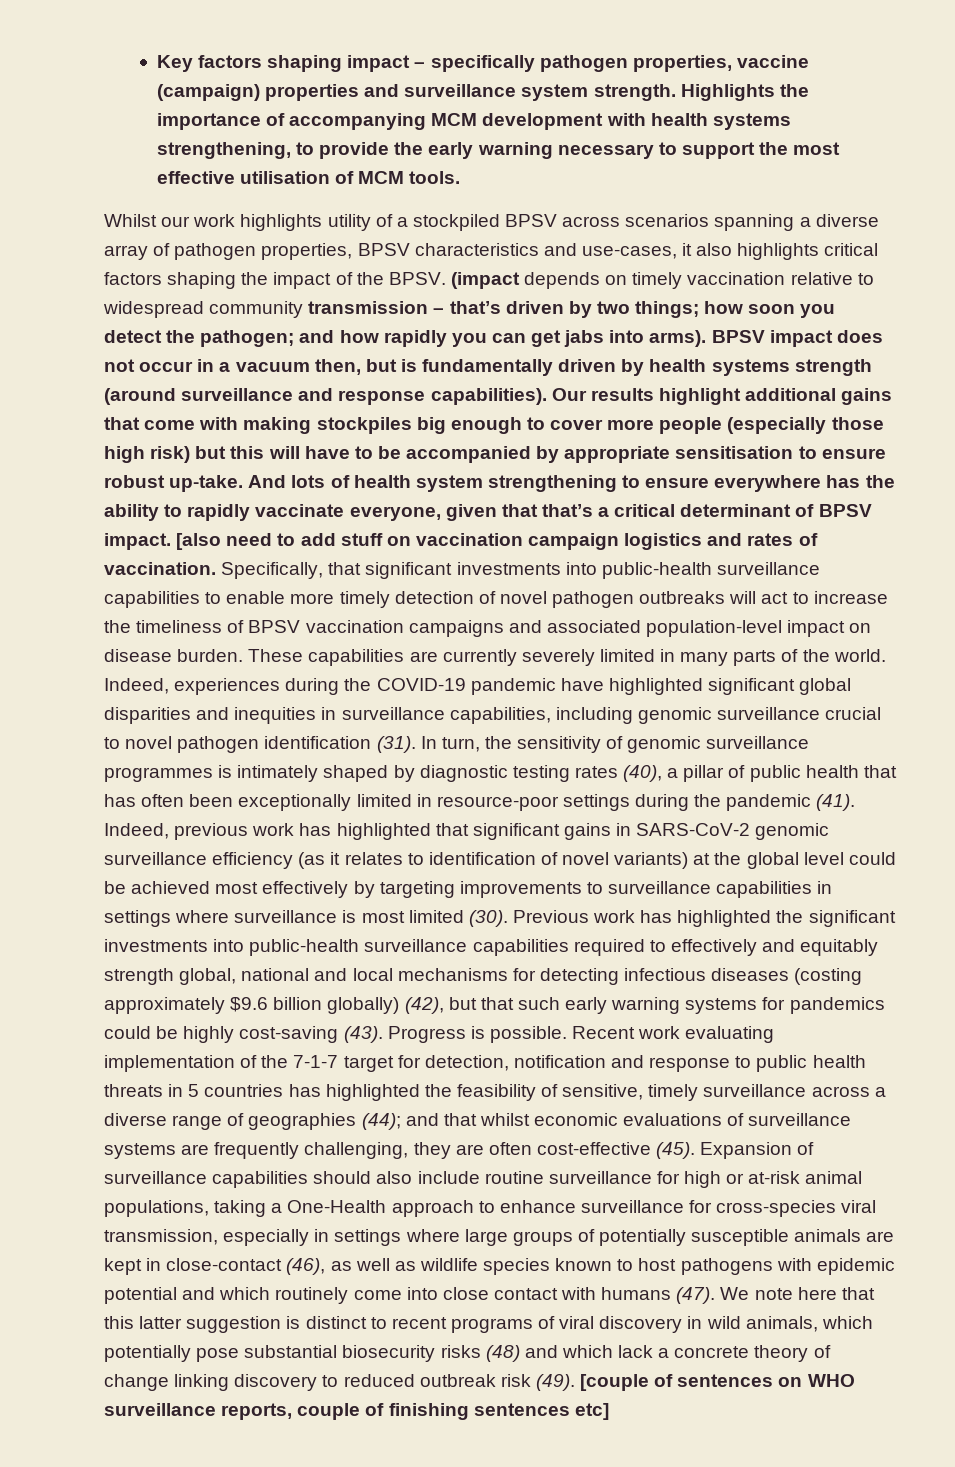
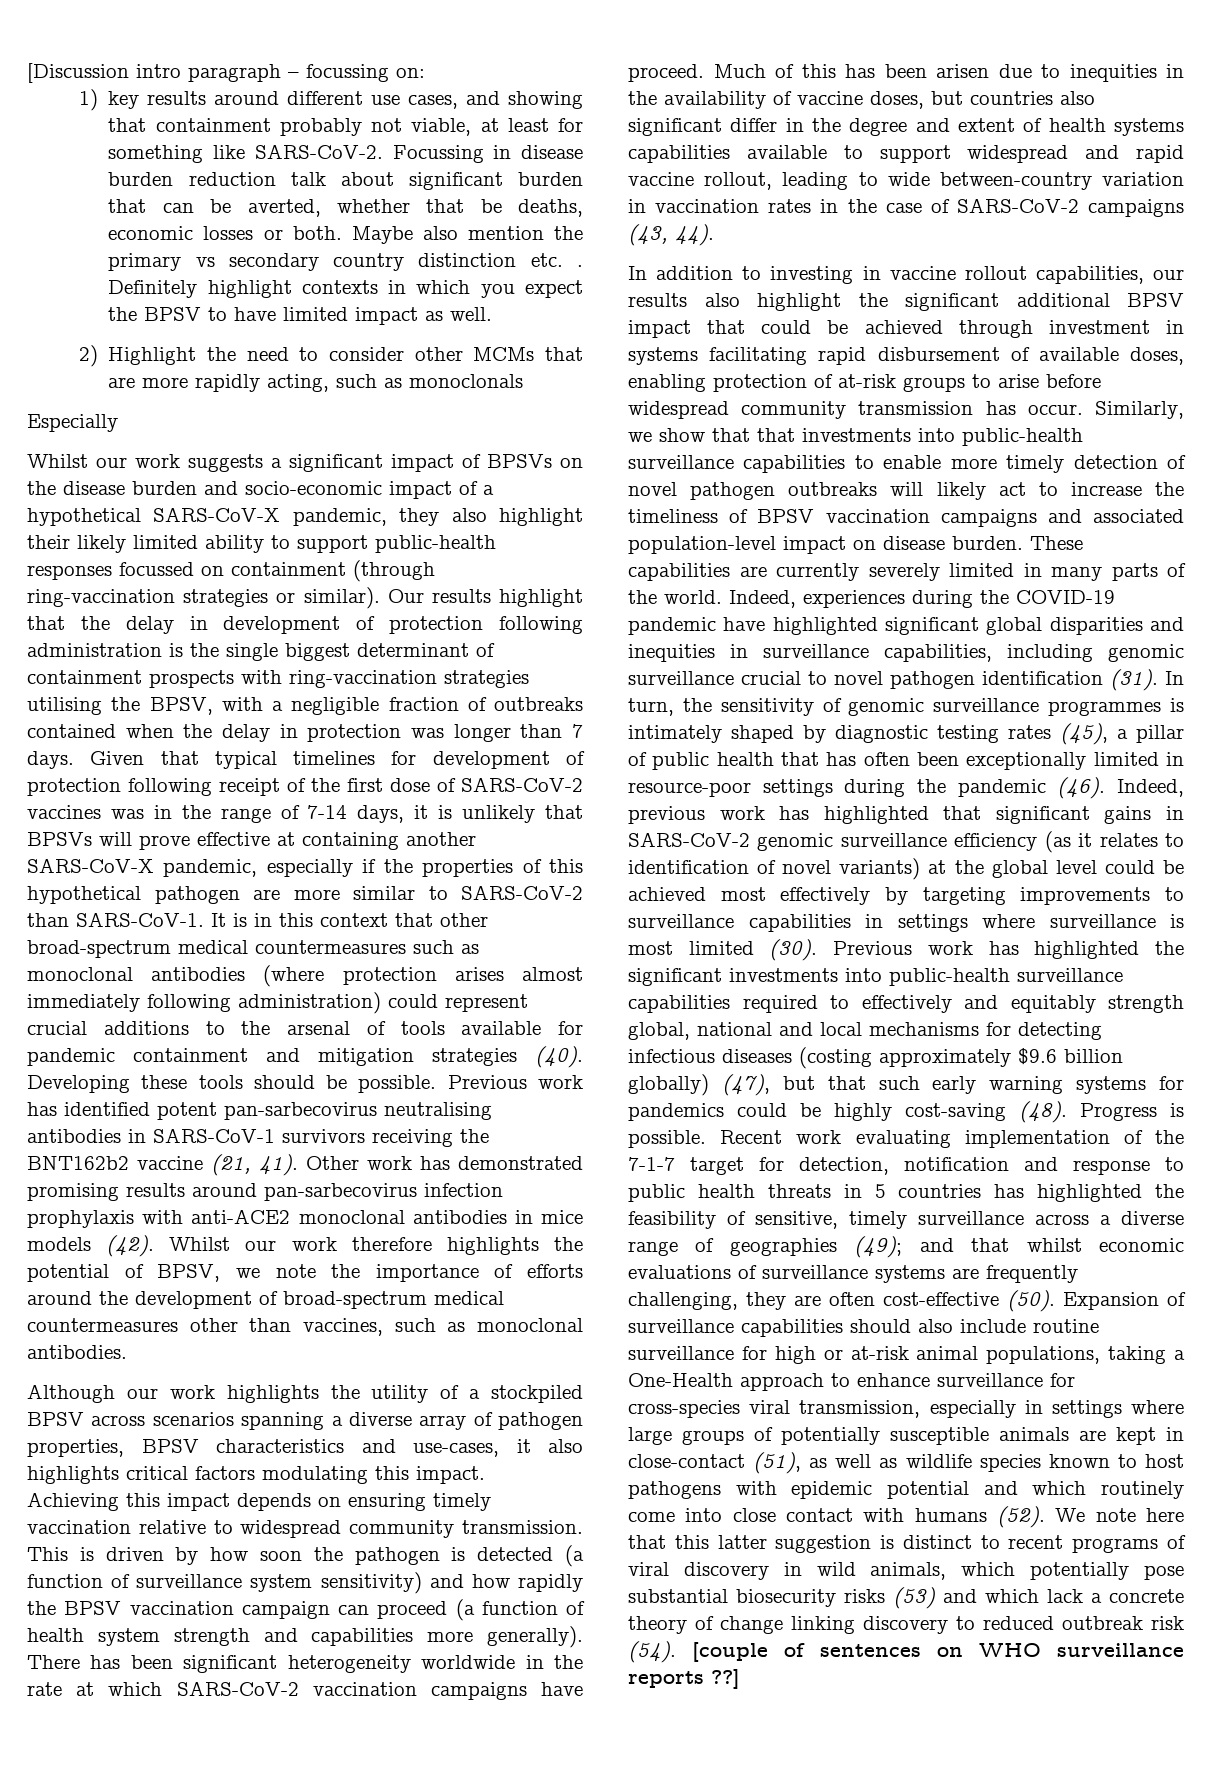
- Key factors shaping impact – specifically pathogen properties, vaccine (campaign) properties and surveillance system strength. Highlights the importance of accompanying MCM development with health systems strengthening, to provide the early warning necessary to support the most effective utilisation of MCM tools.
- Whilst our work highlights utility of a stockpiled BPSV across scenarios spanning a diverse array of pathogen properties, BPSV characteristics and use-cases, it also highlights critical factors shaping the impact of the BPSV. (impact depends on timely vaccination relative to widespread community transmission – that’s driven by two things; how soon you detect the pathogen; and how rapidly you can get jabs into arms). BPSV impact does not occur in a vacuum then, but is fundamentally driven by health systems strength (around surveillance and response capabilities). Our results highlight additional gains that come with making stockpiles big enough to cover more people (especially those high risk) but this will have to be accompanied by appropriate sensitisation to ensure robust up-take. And lots of health system strengthening to ensure everywhere has the ability to rapidly vaccinate everyone, given that that’s a critical determinant of BPSV impact. [also need to add stuff on vaccination campaign logistics and rates of vaccination. Specifically, that significant investments into public-health surveillance capabilities to enable more timely detection of novel pathogen outbreaks will act to increase the timeliness of BPSV vaccination campaigns and associated population-level impact on disease burden.
+ [Discussion intro paragraph – focussing on:
+ 1) key results around different use cases, and showing that containment probably not viable, at least for something like SARS-CoV-2. Focussing in disease burden reduction talk about significant burden that can be averted, whether that be deaths, economic losses or both. Maybe also mention the primary vs secondary country distinction etc. . Definitely highlight contexts in which you expect the BPSV to have limited impact as well.
+ 2) Highlight the need to consider other MCMs that are more rapidly acting, such as monoclonals
+ Especially
+ Whilst our work suggests a significant impact of BPSVs on the disease burden and socio-economic impact of a hypothetical SARS-CoV-X pandemic, they also highlight their likely limited ability to support public-health responses focussed on containment (through ring-vaccination strategies or similar). Our results highlight that the delay in development of protection following administration is the single biggest determinant of containment prospects with ring-vaccination strategies utilising the BPSV, with a negligible fraction of outbreaks contained when the delay in protection was longer than 7 days. Given that typical timelines for development of protection following receipt of the first dose of SARS-CoV-2 vaccines was in the range of 7-14 days, it is unlikely that BPSVs will prove effective at containing another SARS-CoV-X pandemic, especially if the properties of this hypothetical pathogen are more similar to SARS-CoV-2 than SARS-CoV-1. It is in this context that other broad-spectrum medical countermeasures such as monoclonal antibodies (where protection arises almost immediately following administration) could represent crucial additions to the arsenal of tools available for pandemic containment and mitigation strategies (40). Developing these tools should be possible. Previous work has identified potent pan-sarbecovirus neutralising antibodies in SARS-CoV-1 survivors receiving the BNT162b2 vaccine (21, 41). Other work has demonstrated promising results around pan-sarbecovirus infection prophylaxis with anti-ACE2 monoclonal antibodies in mice models (42). Whilst our work therefore highlights the potential of BPSV, we note the importance of efforts around the development of broad-spectrum medical countermeasures other than vaccines, such as monoclonal antibodies.
+ Although our work highlights the utility of a stockpiled BPSV across scenarios spanning a diverse array of pathogen properties, BPSV characteristics and use-cases, it also highlights critical factors modulating this impact. Achieving this impact depends on ensuring timely vaccination relative to widespread community transmission. This is driven by how soon the pathogen is detected (a function of surveillance system sensitivity) and how rapidly the BPSV vaccination campaign can proceed (a function of health system strength and capabilities more generally). There has been significant heterogeneity worldwide in the rate at which SARS-CoV-2 vaccination campaigns have proceed. Much of this has been arisen due to inequities in the availability of vaccine doses, but countries also significant differ in the degree and extent of health systems capabilities available to support widespread and rapid vaccine rollout, leading to wide between-country variation in vaccination rates in the case of SARS-CoV-2 campaigns (43, 44).
+ In addition to investing in vaccine rollout capabilities, our results also highlight the significant additional BPSV impact that could be achieved through investment in systems facilitating rapid disbursement of available doses, enabling protection of at-risk groups to arise before widespread community transmission has occur. Similarly, we show that that investments into public-health surveillance capabilities to enable more timely detection of novel pathogen outbreaks will likely act to increase the timeliness of BPSV vaccination campaigns and associated population-level impact on disease burden.
- In turn, the sensitivity of genomic surveillance programmes is intimately shaped by diagnostic testing rates (40), a pillar of public health that has often been exceptionally limited in resource-poor settings during the pandemic (41).
+ In turn, the sensitivity of genomic surveillance programmes is intimately shaped by diagnostic testing rates (45), a pillar of public health that has often been exceptionally limited in resource-poor settings during the pandemic (46).
- Previous work has highlighted the significant investments into public-health surveillance capabilities required to effectively and equitably strength global, national and local mechanisms for detecting infectious diseases (costing approximately $9.6 billion globally) (42), but that such early warning systems for pandemics could be highly cost-saving (43).
+ Previous work has highlighted the significant investments into public-health surveillance capabilities required to effectively and equitably strength global, national and local mechanisms for detecting infectious diseases (costing approximately $9.6 billion globally) (47), but that such early warning systems for pandemics could be highly cost-saving (48).
- Recent work evaluating implementation of the 7-1-7 target for detection, notification and response to public health threats in 5 countries has highlighted the feasibility of sensitive, timely surveillance across a diverse range of geographies (44); and that whilst economic evaluations of surveillance systems are frequently challenging, they are often cost-effective (45).
+ Recent work evaluating implementation of the 7-1-7 target for detection, notification and response to public health threats in 5 countries has highlighted the feasibility of sensitive, timely surveillance across a diverse range of geographies (49); and that whilst economic evaluations of surveillance systems are frequently challenging, they are often cost-effective (50).
- Expansion of surveillance capabilities should also include routine surveillance for high or at-risk animal populations, taking a One-Health approach to enhance surveillance for cross-species viral transmission, especially in settings where large groups of potentially susceptible animals are kept in close-contact (46), as well as wildlife species known to host pathogens with epidemic potential and which routinely come into close contact with humans (47).
+ Expansion of surveillance capabilities should also include routine surveillance for high or at-risk animal populations, taking a One-Health approach to enhance surveillance for cross-species viral transmission, especially in settings where large groups of potentially susceptible animals are kept in close-contact (51), as well as wildlife species known to host pathogens with epidemic potential and which routinely come into close contact with humans (52).
- We note here that this latter suggestion is distinct to recent programs of viral discovery in wild animals, which potentially pose substantial biosecurity risks (48) and which lack a concrete theory of change linking discovery to reduced outbreak risk (49).
+ We note here that this latter suggestion is distinct to recent programs of viral discovery in wild animals, which potentially pose substantial biosecurity risks (53) and which lack a concrete theory of change linking discovery to reduced outbreak risk (54).
- [couple of sentences on WHO surveillance reports, couple of finishing sentences etc]
+ [couple of sentences on WHO surveillance reports ??]

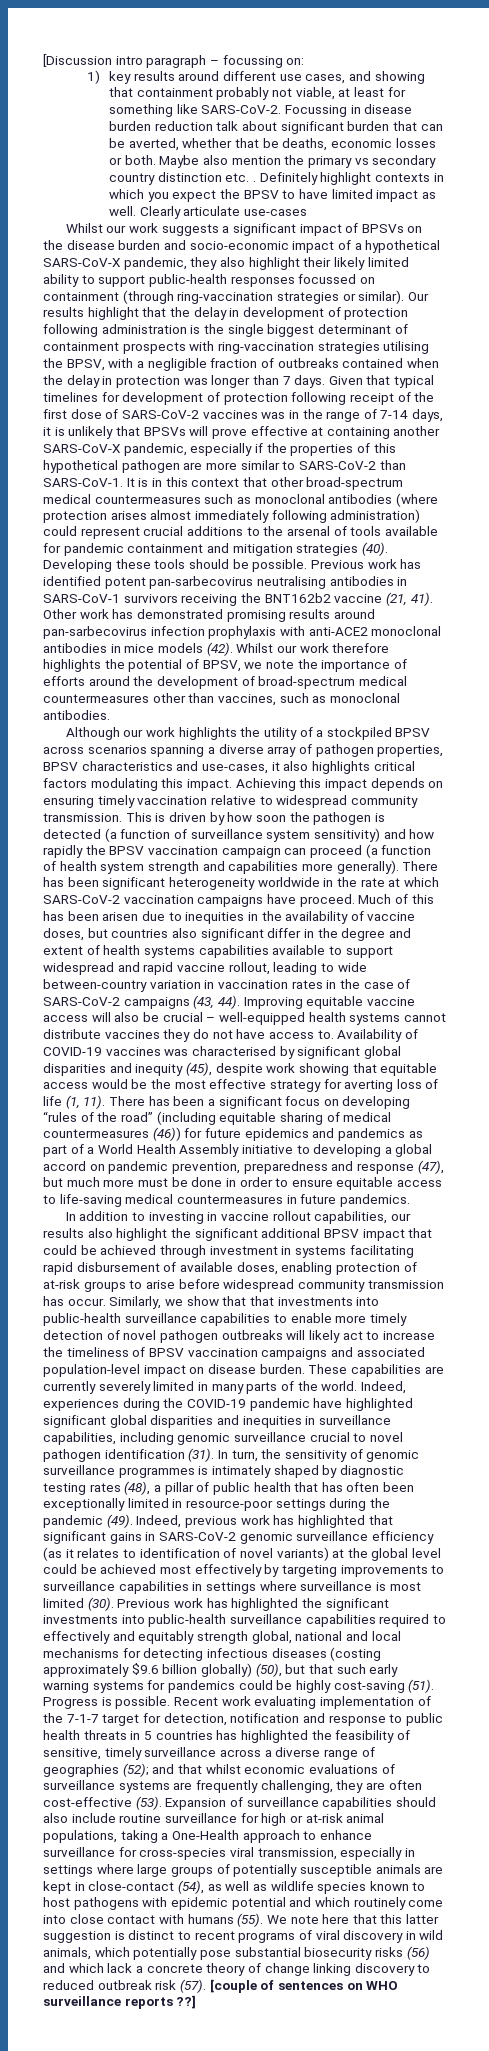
- Definitely highlight contexts in which you expect the BPSV to have limited impact as well.
- 2) Highlight the need to consider other MCMs that are more rapidly acting, such as monoclonals
- Especially
+ Definitely highlight contexts in which you expect the BPSV to have limited impact as well. Clearly articulate use-cases
+ Improving equitable vaccine access will also be crucial – well-equipped health systems cannot distribute vaccines they do not have access to. Availability of COVID-19 vaccines was characterised by significant global disparities and inequity (45), despite work showing that equitable access would be the most effective strategy for averting loss of life (1, 11). There has been a significant focus on developing “rules of the road” (including equitable sharing of medical countermeasures (46)) for future epidemics and pandemics as part of a World Health Assembly initiative to developing a global accord on pandemic prevention, preparedness and response (47), but much more must be done in order to ensure equitable access to life-saving medical countermeasures in future pandemics.
- In turn, the sensitivity of genomic surveillance programmes is intimately shaped by diagnostic testing rates (45), a pillar of public health that has often been exceptionally limited in resource-poor settings during the pandemic (46).
+ In turn, the sensitivity of genomic surveillance programmes is intimately shaped by diagnostic testing rates (48), a pillar of public health that has often been exceptionally limited in resource-poor settings during the pandemic (49).
- Previous work has highlighted the significant investments into public-health surveillance capabilities required to effectively and equitably strength global, national and local mechanisms for detecting infectious diseases (costing approximately $9.6 billion globally) (47), but that such early warning systems for pandemics could be highly cost-saving (48).
+ Previous work has highlighted the significant investments into public-health surveillance capabilities required to effectively and equitably strength global, national and local mechanisms for detecting infectious diseases (costing approximately $9.6 billion globally) (50), but that such early warning systems for pandemics could be highly cost-saving (51).
- Recent work evaluating implementation of the 7-1-7 target for detection, notification and response to public health threats in 5 countries has highlighted the feasibility of sensitive, timely surveillance across a diverse range of geographies (49); and that whilst economic evaluations of surveillance systems are frequently challenging, they are often cost-effective (50).
+ Recent work evaluating implementation of the 7-1-7 target for detection, notification and response to public health threats in 5 countries has highlighted the feasibility of sensitive, timely surveillance across a diverse range of geographies (52); and that whilst economic evaluations of surveillance systems are frequently challenging, they are often cost-effective (53).
- Expansion of surveillance capabilities should also include routine surveillance for high or at-risk animal populations, taking a One-Health approach to enhance surveillance for cross-species viral transmission, especially in settings where large groups of potentially susceptible animals are kept in close-contact (51), as well as wildlife species known to host pathogens with epidemic potential and which routinely come into close contact with humans (52).
+ Expansion of surveillance capabilities should also include routine surveillance for high or at-risk animal populations, taking a One-Health approach to enhance surveillance for cross-species viral transmission, especially in settings where large groups of potentially susceptible animals are kept in close-contact (54), as well as wildlife species known to host pathogens with epidemic potential and which routinely come into close contact with humans (55).
- We note here that this latter suggestion is distinct to recent programs of viral discovery in wild animals, which potentially pose substantial biosecurity risks (53) and which lack a concrete theory of change linking discovery to reduced outbreak risk (54).
+ We note here that this latter suggestion is distinct to recent programs of viral discovery in wild animals, which potentially pose substantial biosecurity risks (56) and which lack a concrete theory of change linking discovery to reduced outbreak risk (57).

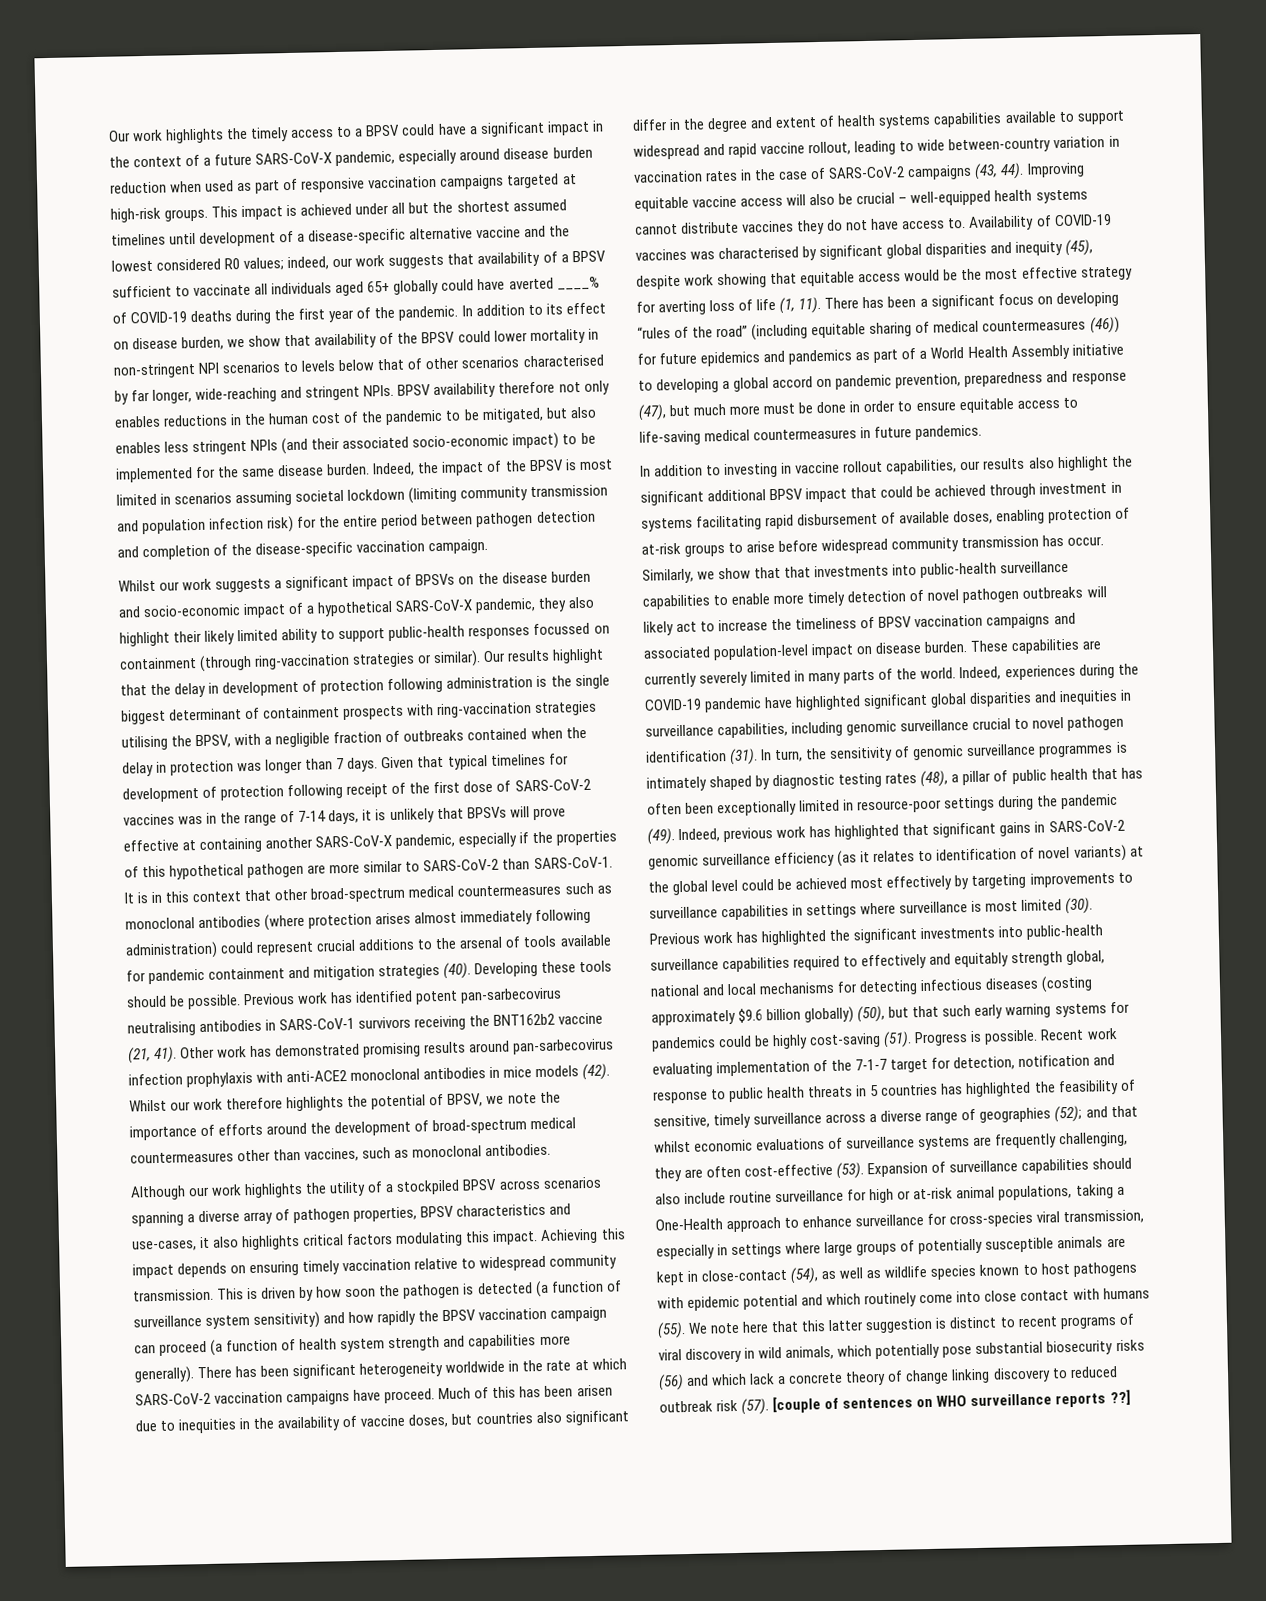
- [Discussion intro paragraph – focussing on:
- 1) key results around different use cases, and showing that containment probably not viable, at least for something like SARS-CoV-2. Focussing in disease burden reduction talk about significant burden that can be averted, whether that be deaths, economic losses or both. Maybe also mention the primary vs secondary country distinction etc. . Definitely highlight contexts in which you expect the BPSV to have limited impact as well. Clearly articulate use-cases
+ Our work highlights the timely access to a BPSV could have a significant impact in the context of a future SARS-CoV-X pandemic, especially around disease burden reduction when used as part of responsive vaccination campaigns targeted at high-risk groups. This impact is achieved under all but the shortest assumed timelines until development of a disease-specific alternative vaccine and the lowest considered R0 values; indeed, our work suggests that availability of a BPSV sufficient to vaccinate all individuals aged 65+ globally could have averted ____% of COVID-19 deaths during the first year of the pandemic. In addition to its effect on disease burden, we show that availability of the BPSV could lower mortality in non-stringent NPI scenarios to levels below that of other scenarios characterised by far longer, wide-reaching and stringent NPIs. BPSV availability therefore not only enables reductions in the human cost of the pandemic to be mitigated, but also enables less stringent NPIs (and their associated socio-economic impact) to be implemented for the same disease burden. Indeed, the impact of the BPSV is most limited in scenarios assuming societal lockdown (limiting community transmission and population infection risk) for the entire period between pathogen detection and completion of the disease-specific vaccination campaign.

